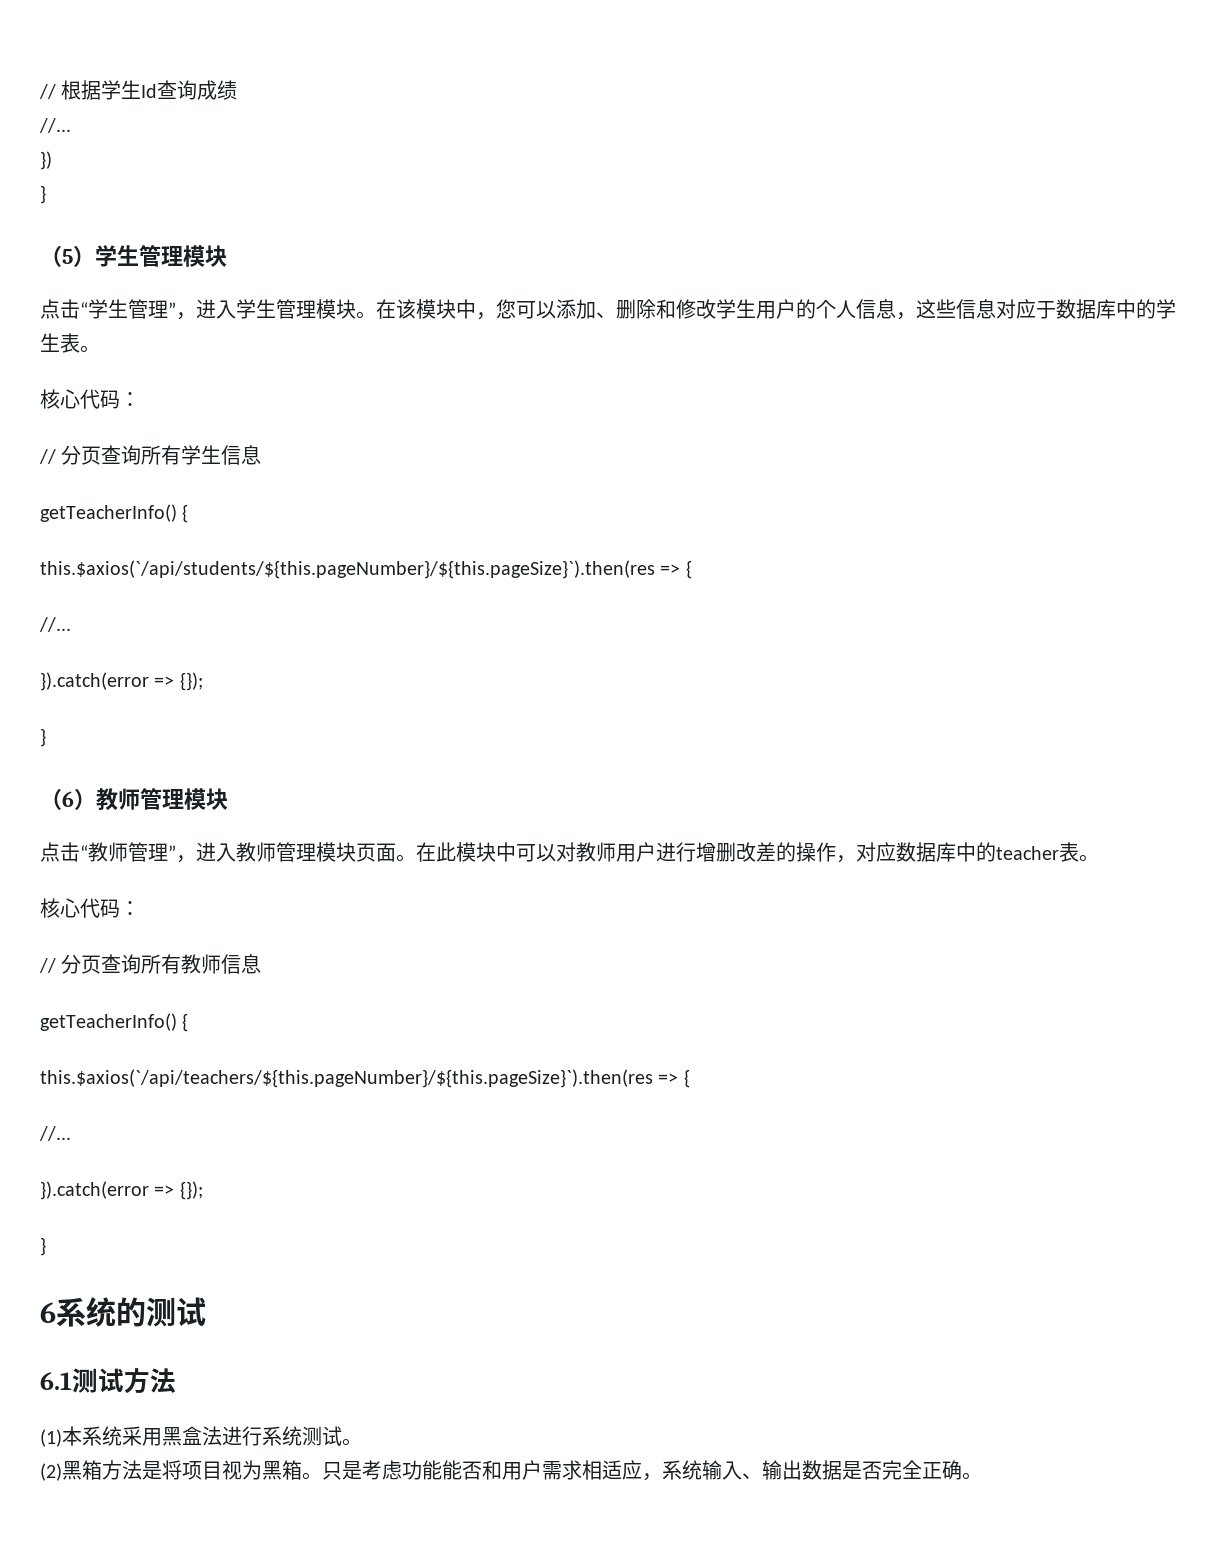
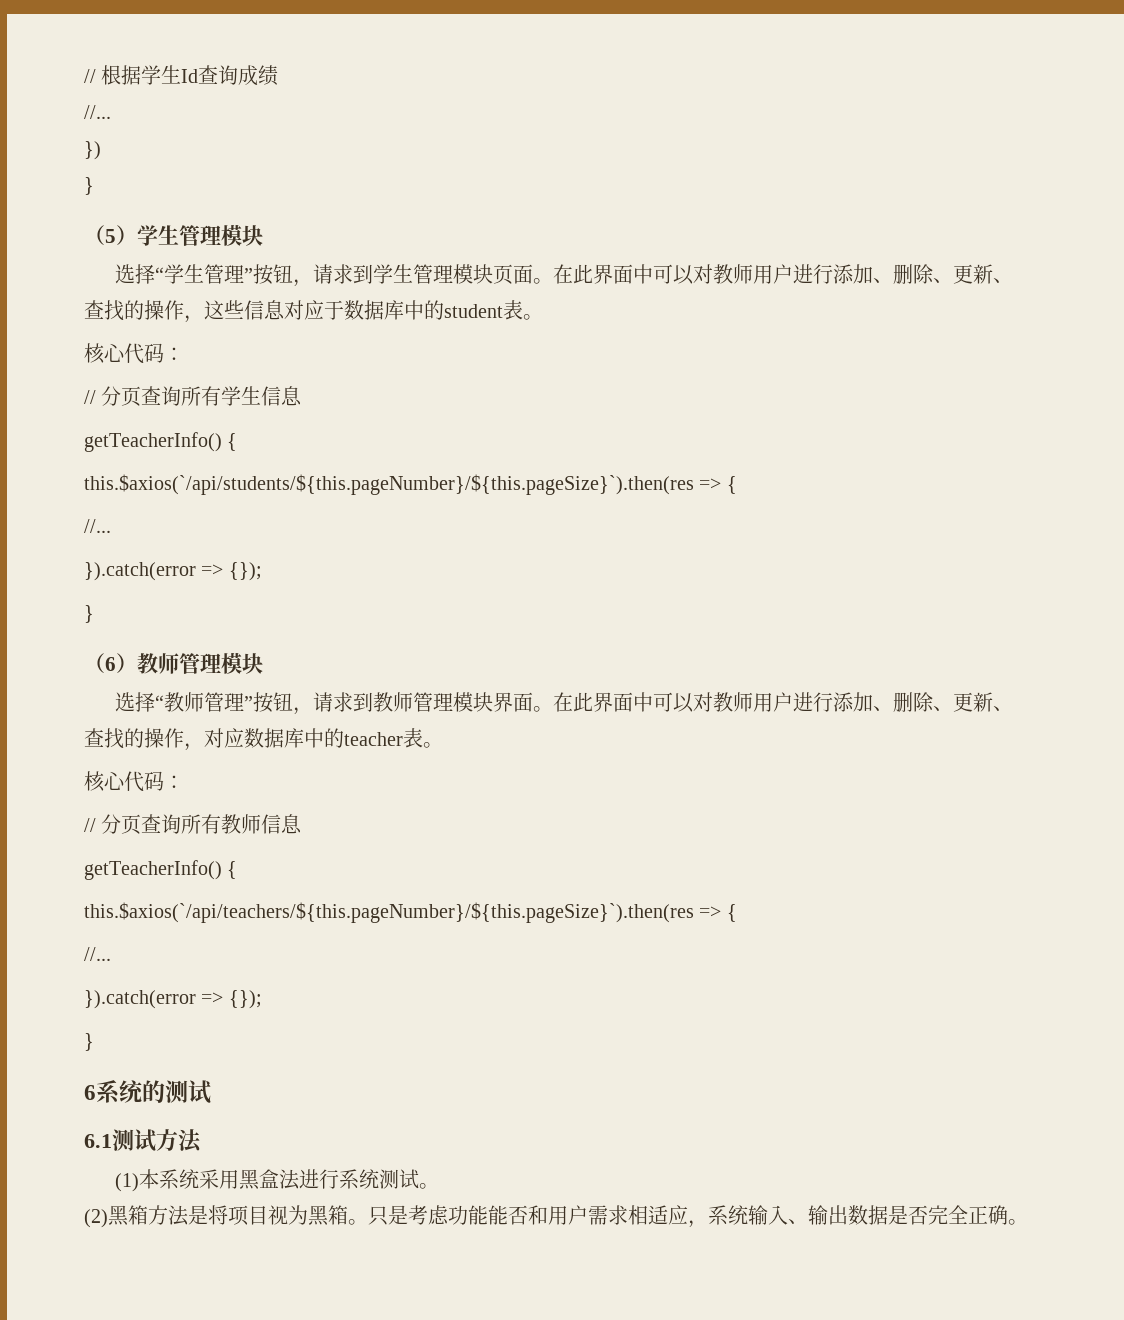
- 点击“学生管理”，进入学生管理模块。在该模块中，您可以添加、删除和修改学生用户的个人信息，这些信息对应于数据库中的学生表。
+ 选择“学生管理”按钮，请求到学生管理模块页面。在此界面中可以对教师用户进行添加、删除、更新、查找的操作，这些信息对应于数据库中的student表。
- 点击“教师管理”，进入教师管理模块页面。在此模块中可以对教师用户进行增删改差的操作，对应数据库中的teacher表。
+ 选择“教师管理”按钮，请求到教师管理模块界面。在此界面中可以对教师用户进行添加、删除、更新、查找的操作，对应数据库中的teacher表。

